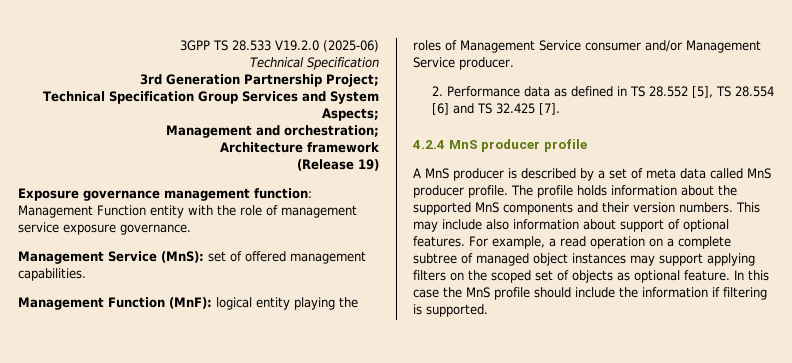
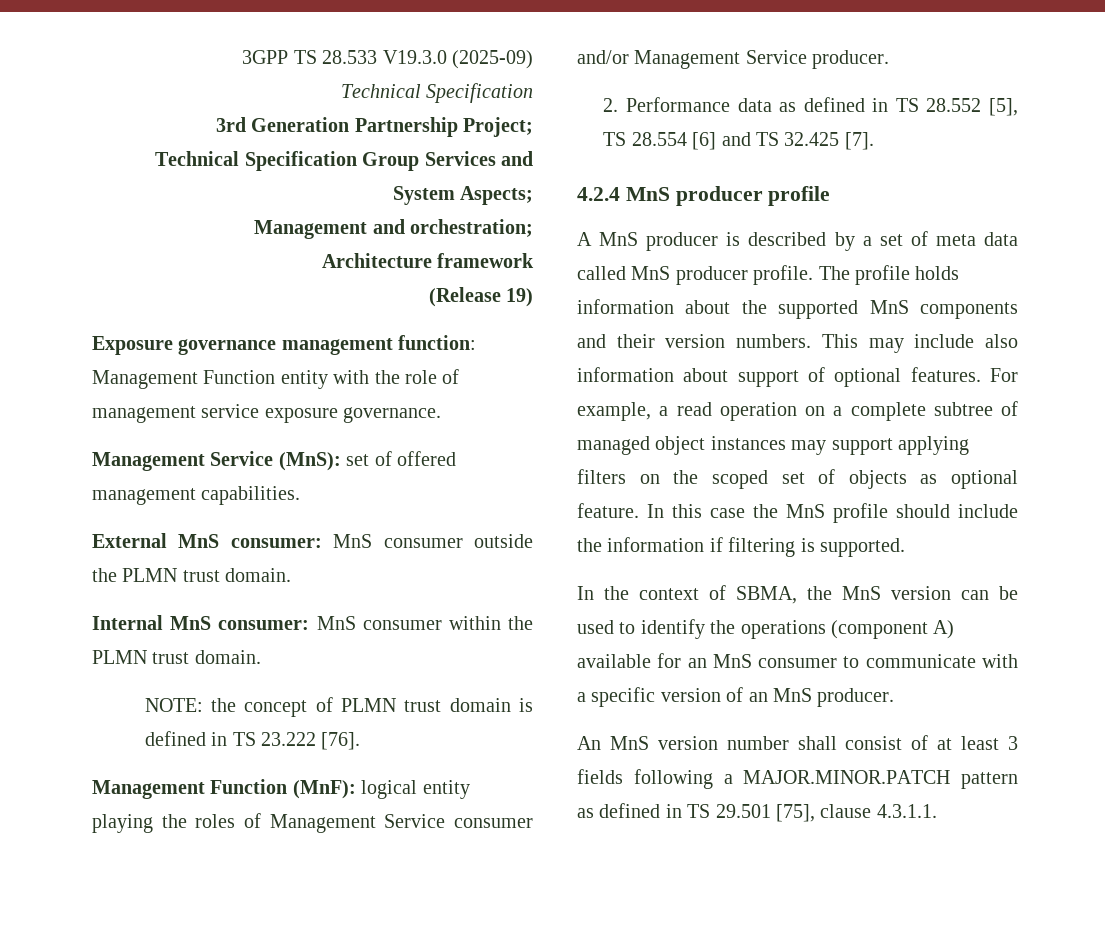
- 3GPP TS 28.533 V19.2.0 (2025-06)
+ 3GPP TS 28.533 V19.3.0 (2025-09)
+ External MnS consumer: MnS consumer outside the PLMN trust domain.
+ Internal MnS consumer: MnS consumer within the PLMN trust domain.
+ NOTE: the concept of PLMN trust domain is defined in TS 23.222 [76].
+ In the context of SBMA, the MnS version can be used to identify the operations (component A) available for an MnS consumer to communicate with a specific version of an MnS producer.
+ An MnS version number shall consist of at least 3 fields following a MAJOR.MINOR.PATCH pattern as defined in TS 29.501 [75], clause 4.3.1.1.

